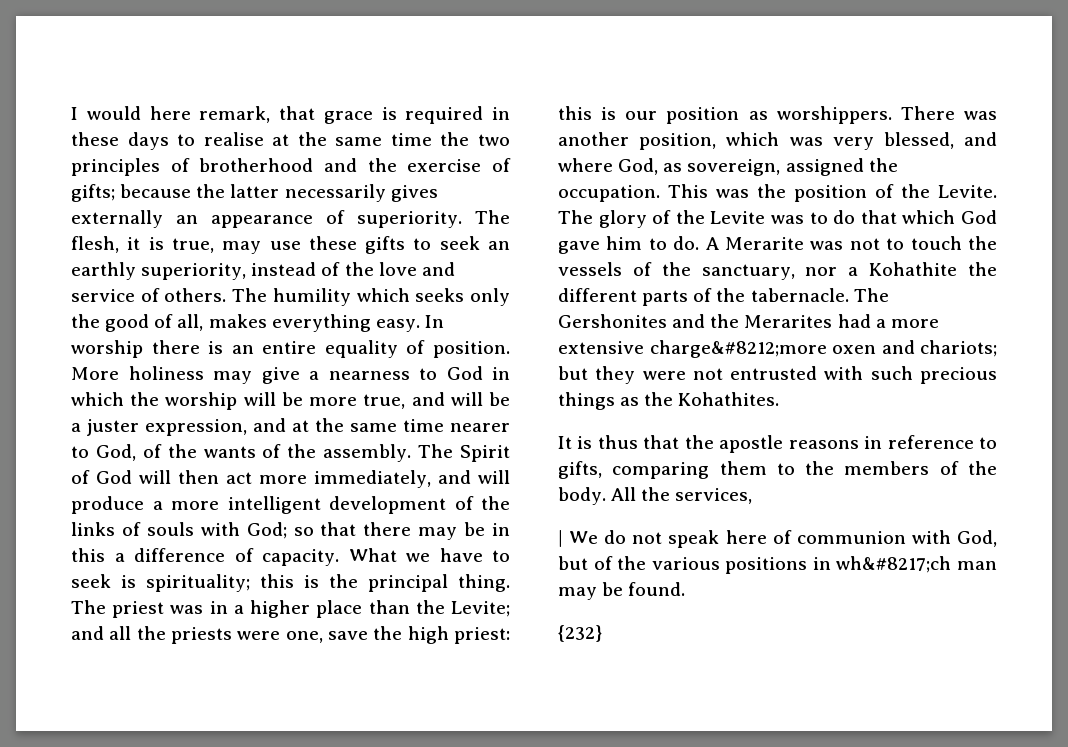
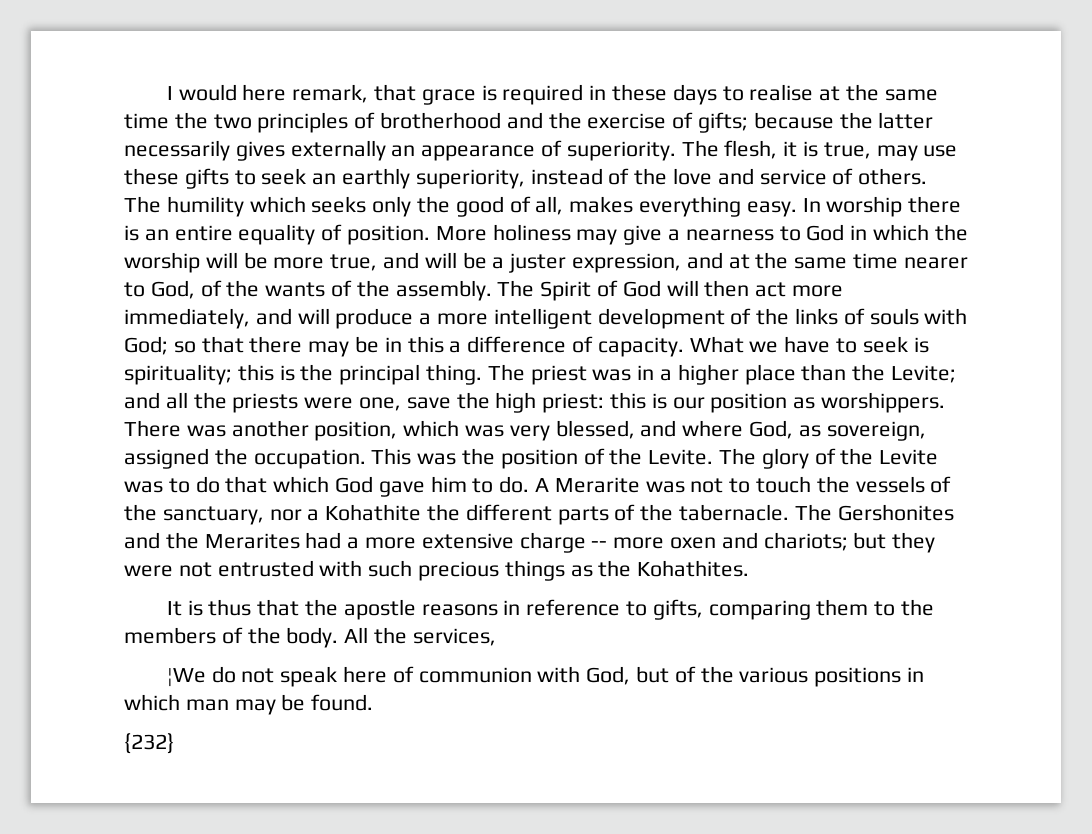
- The Gershonites and the Merarites had a more extensive charge&#8212;more oxen and chariots; but they were not entrusted with such precious things as the Kohathites.
+ The Gershonites and the Merarites had a more extensive charge -- more oxen and chariots; but they were not entrusted with such precious things as the Kohathites.
- | We do not speak here of communion with God, but of the various positions in wh&#8217;ch man may be found.
+ ¦We do not speak here of communion with God, but of the various positions in which man may be found.

